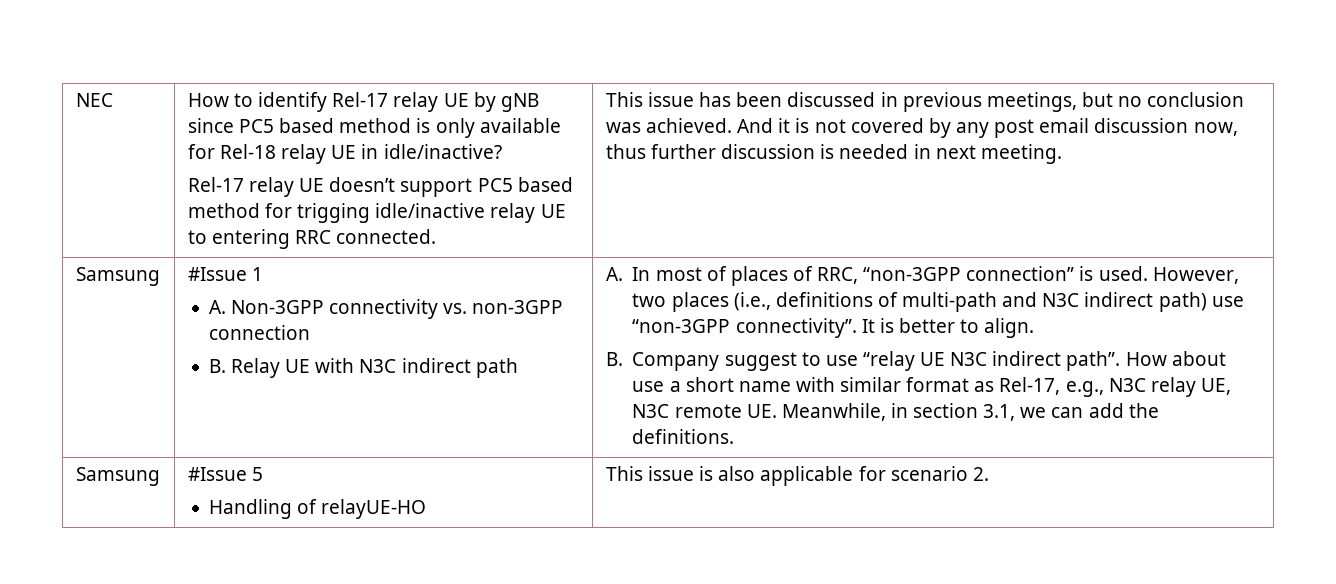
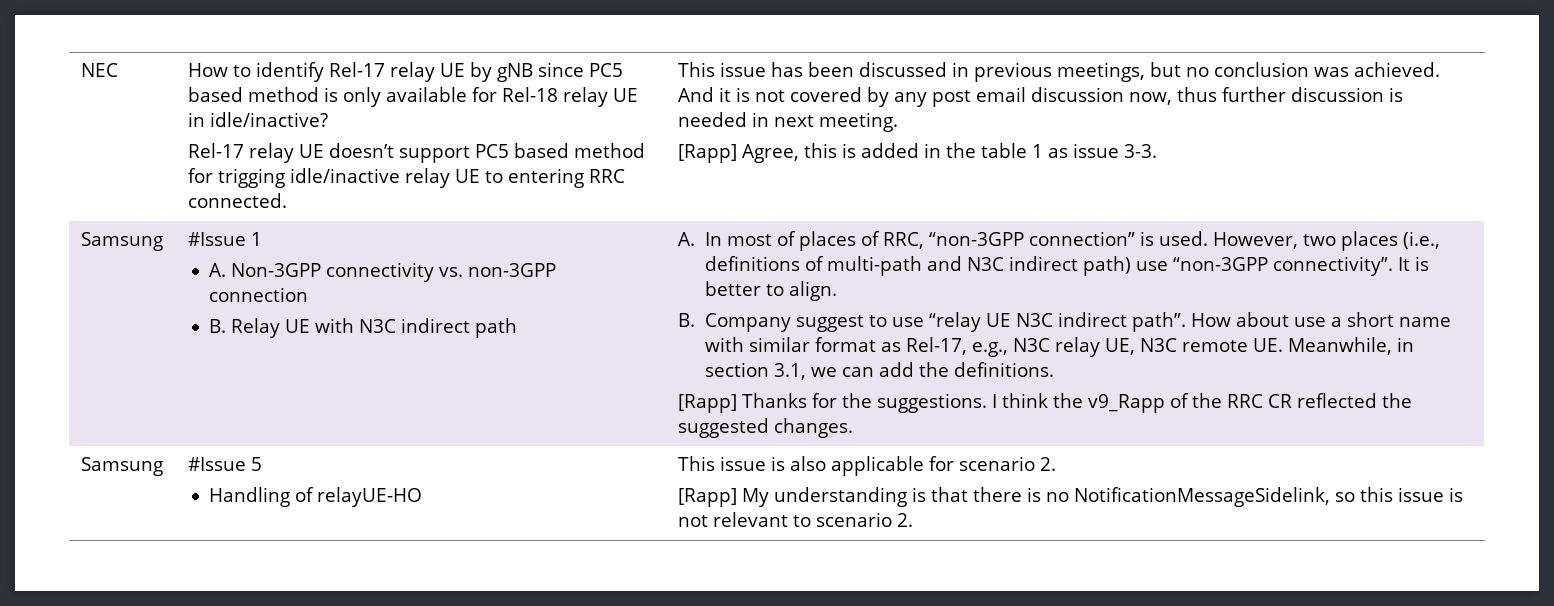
+ [Rapp] Agree, this is added in the table 1 as issue 3-3.
+ [Rapp] Thanks for the suggestions. I think the v9_Rapp of the RRC CR reflected the suggested changes.
  Samsung | #Issue 5
  Handling of relayUE-HO | This issue is also applicable for scenario 2.
+ [Rapp] My understanding is that there is no NotificationMessageSidelink, so this issue is not relevant to scenario 2.

